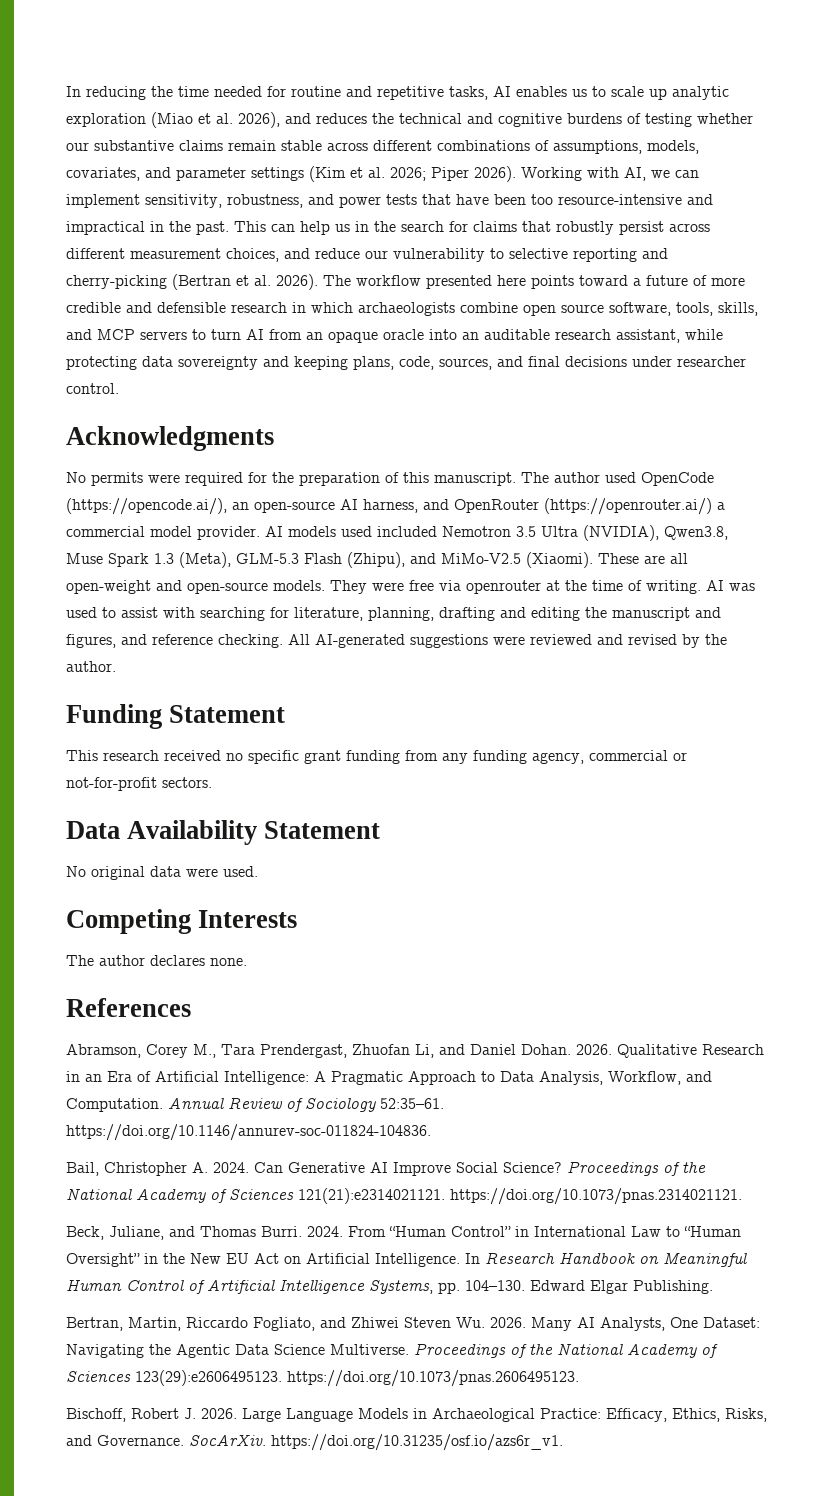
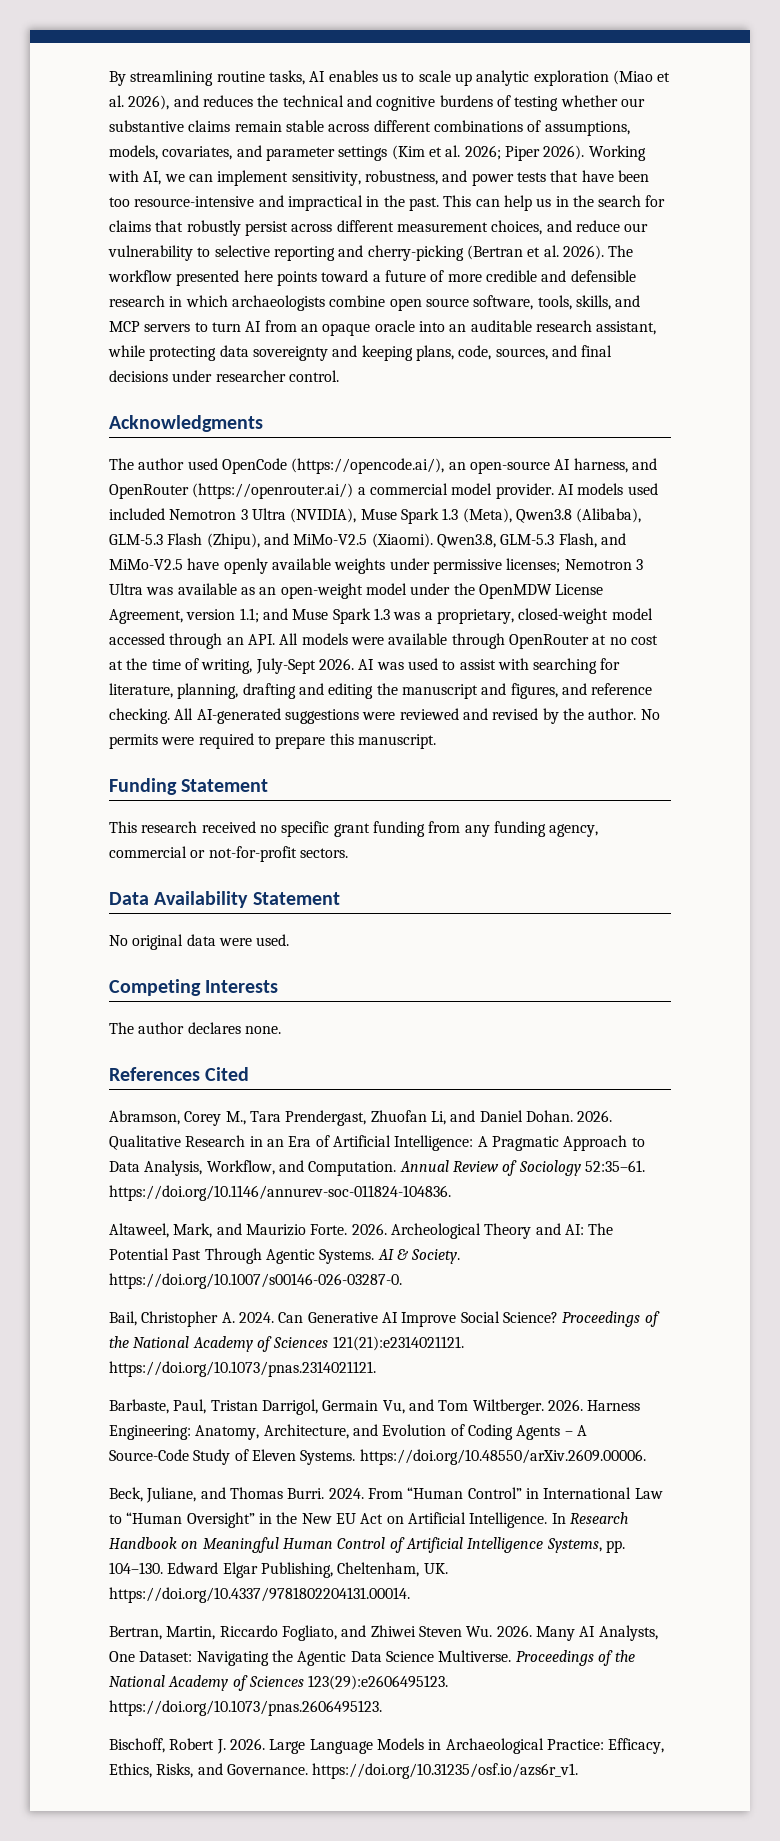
- In reducing the time needed for routine and repetitive tasks, AI enables us to scale up analytic exploration (Miao et al. 2026), and reduces the technical and cognitive burdens of testing whether our substantive claims remain stable across different combinations of assumptions, models, covariates, and parameter settings (Kim et al. 2026; Piper 2026).
+ By streamlining routine tasks, AI enables us to scale up analytic exploration (Miao et al. 2026), and reduces the technical and cognitive burdens of testing whether our substantive claims remain stable across different combinations of assumptions, models, covariates, and parameter settings (Kim et al. 2026; Piper 2026).
- No permits were required for the preparation of this manuscript.
- AI models used included Nemotron 3.5 Ultra (NVIDIA), Qwen3.8, Muse Spark 1.3 (Meta), GLM-5.3 Flash (Zhipu), and MiMo-V2.5 (Xiaomi).
+ AI models used included Nemotron 3 Ultra (NVIDIA), Muse Spark 1.3 (Meta), Qwen3.8 (Alibaba), GLM-5.3 Flash (Zhipu), and MiMo-V2.5 (Xiaomi).
- These are all open-weight and open-source models. They were free via openrouter at the time of writing.
+ Qwen3.8, GLM-5.3 Flash, and MiMo-V2.5 have openly available weights under permissive licenses; Nemotron 3 Ultra was available as an open-weight model under the OpenMDW License Agreement, version 1.1; and Muse Spark 1.3 was a proprietary, closed-weight model accessed through an API. All models were available through OpenRouter at no cost at the time of writing, July-Sept 2026.
+ No permits were required to prepare this manuscript.
- References
+ References Cited
+ Altaweel, Mark, and Maurizio Forte. 2026. Archeological Theory and AI: The Potential Past Through Agentic Systems. AI & Society. https://doi.org/10.1007/s00146-026-03287-0.
+ Barbaste, Paul, Tristan Darrigol, Germain Vu, and Tom Wiltberger. 2026. Harness Engineering: Anatomy, Architecture, and Evolution of Coding Agents – A Source-Code Study of Eleven Systems. https://doi.org/10.48550/arXiv.2609.00006.
- Edward Elgar Publishing.
+ Edward Elgar Publishing, Cheltenham, UK. https://doi.org/10.4337/9781802204131.00014.
- Large Language Models in Archaeological Practice: Efficacy, Ethics, Risks, and Governance. SocArXiv. https://doi.org/10.31235/osf.io/azs6r_v1.
+ Large Language Models in Archaeological Practice: Efficacy, Ethics, Risks, and Governance. https://doi.org/10.31235/osf.io/azs6r_v1.

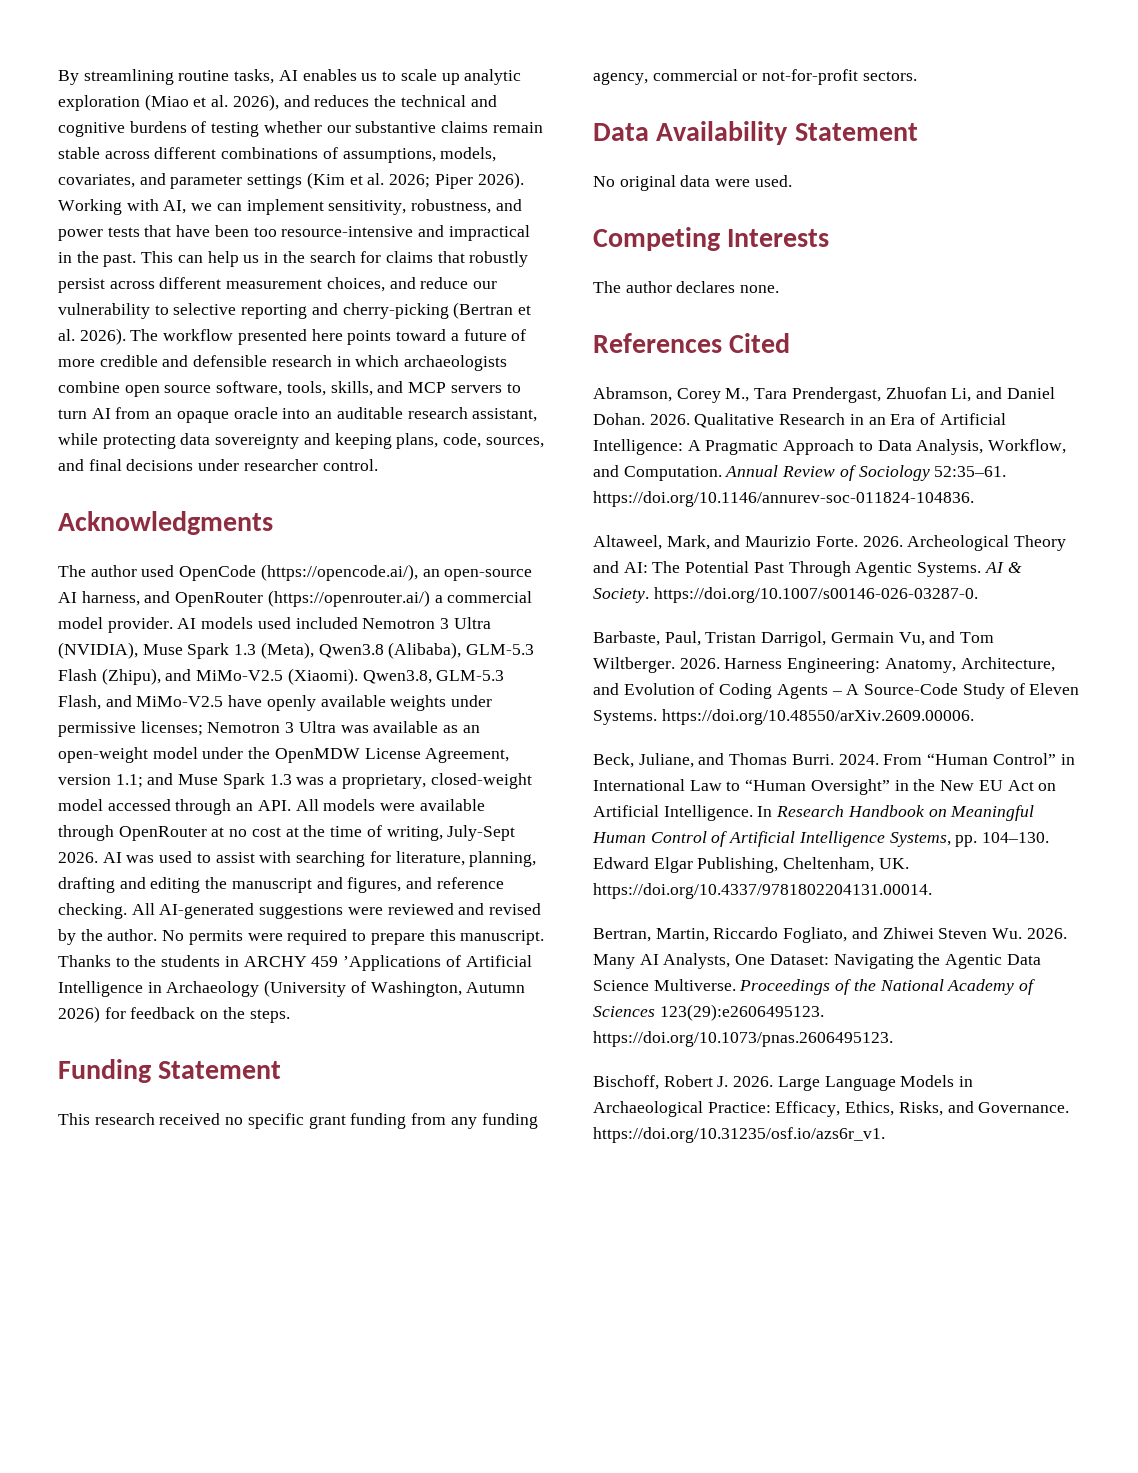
+ Thanks to the students in ARCHY 459 ’Applications of Artificial Intelligence in Archaeology (University of Washington, Autumn 2026) for feedback on the steps.
- Bail, Christopher A. 2024. Can Generative AI Improve Social Science? Proceedings of the National Academy of Sciences 121(21):e2314021121. https://doi.org/10.1073/pnas.2314021121.

